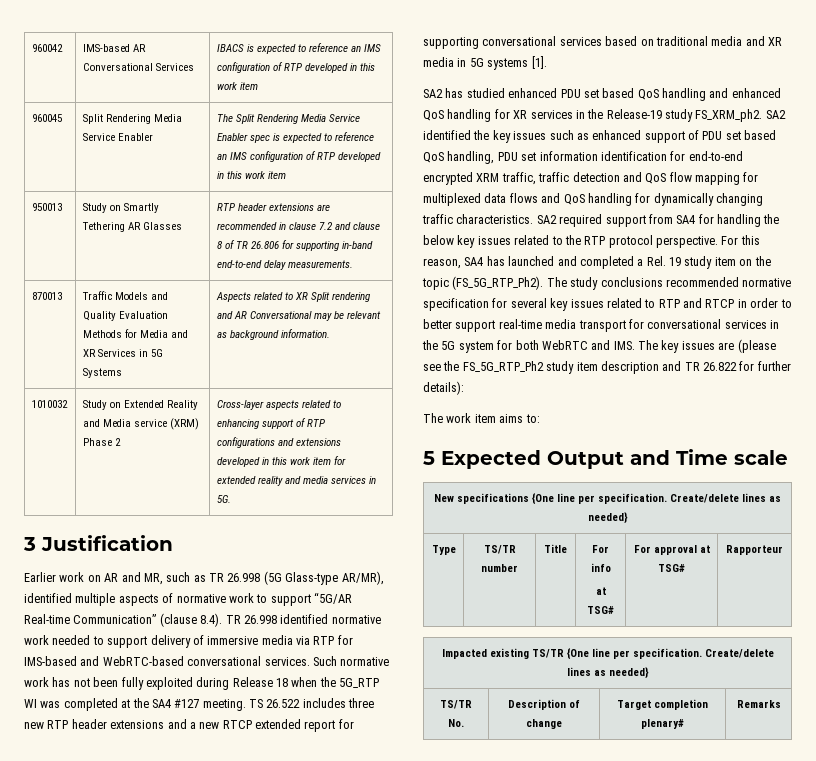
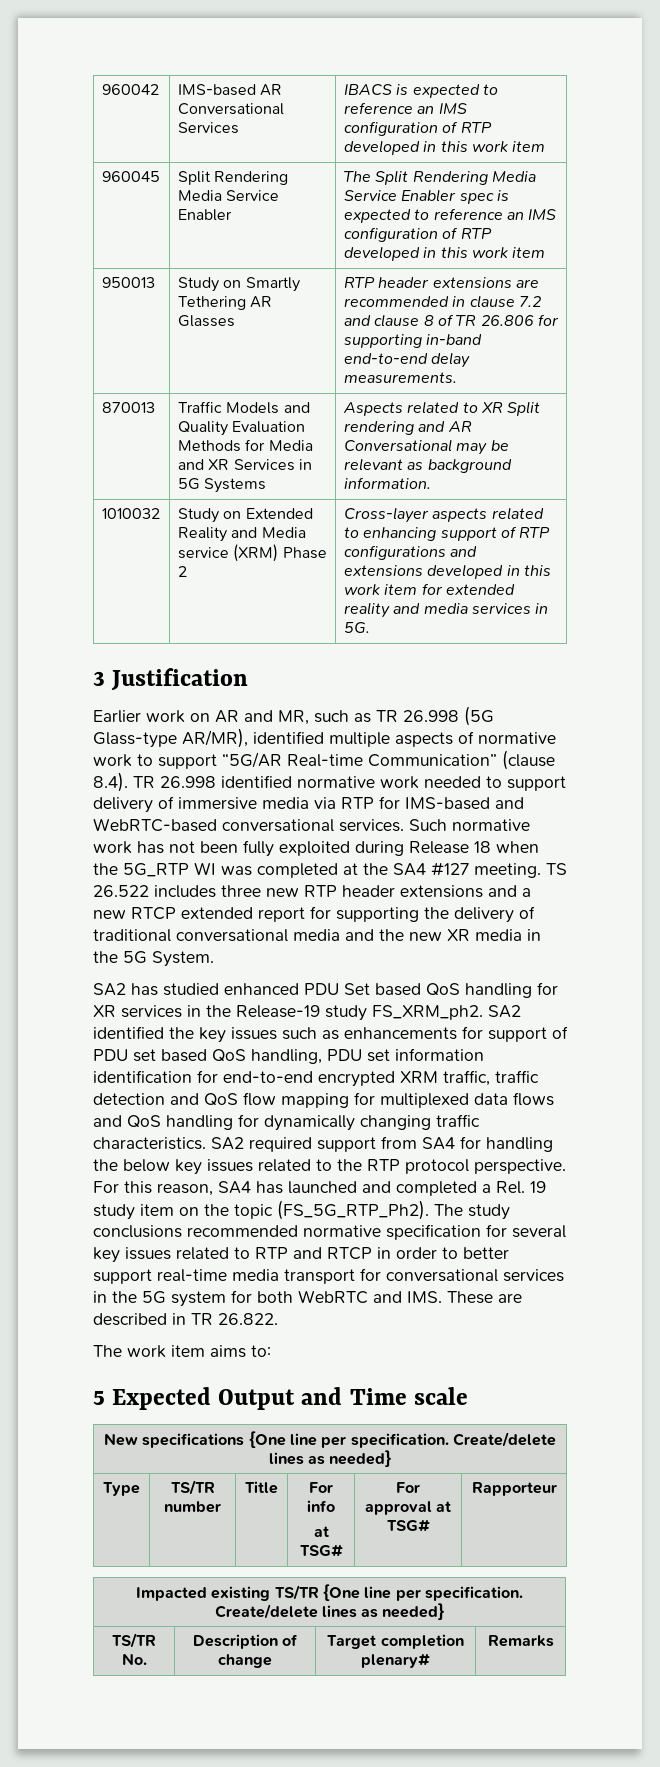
- TS 26.522 includes three new RTP header extensions and a new RTCP extended report for supporting conversational services based on traditional media and XR media in 5G systems [1].
+ TS 26.522 includes three new RTP header extensions and a new RTCP extended report for supporting the delivery of traditional conversational media and the new XR media in the 5G System.
- SA2 has studied enhanced PDU set based QoS handling and enhanced QoS handling for XR services in the Release-19 study FS_XRM_ph2.
+ SA2 has studied enhanced PDU Set based QoS handling for XR services in the Release-19 study FS_XRM_ph2.
- SA2 identified the key issues such as enhanced support of PDU set based QoS handling, PDU set information identification for end-to-end encrypted XRM traffic, traffic detection and QoS flow mapping for multiplexed data flows and QoS handling for dynamically changing traffic characteristics.
+ SA2 identified the key issues such as enhancements for support of PDU set based QoS handling, PDU set information identification for end-to-end encrypted XRM traffic, traffic detection and QoS flow mapping for multiplexed data flows and QoS handling for dynamically changing traffic characteristics.
- The study conclusions recommended normative specification for several key issues related to RTP and RTCP in order to better support real-time media transport for conversational services in the 5G system for both WebRTC and IMS. The key issues are (please see the FS_5G_RTP_Ph2 study item description and TR 26.822 for further details):
+ The study conclusions recommended normative specification for several key issues related to RTP and RTCP in order to better support real-time media transport for conversational services in the 5G system for both WebRTC and IMS. These are described in TR 26.822.

